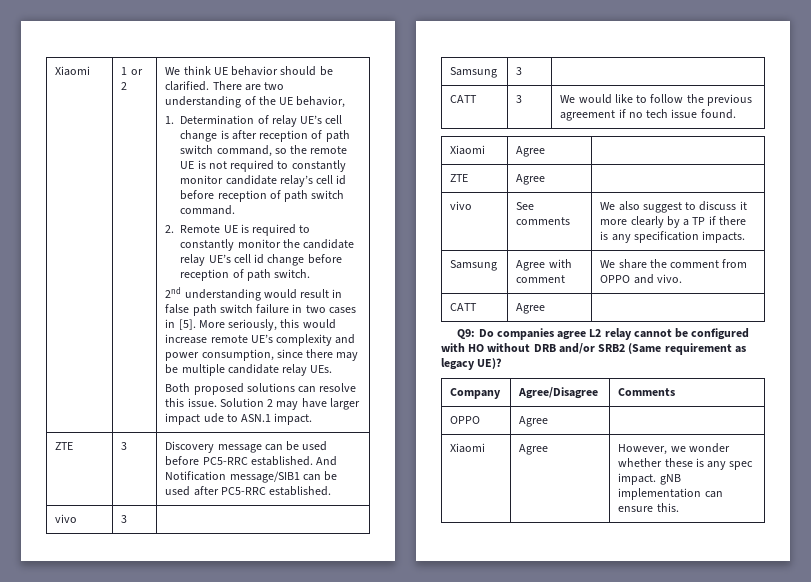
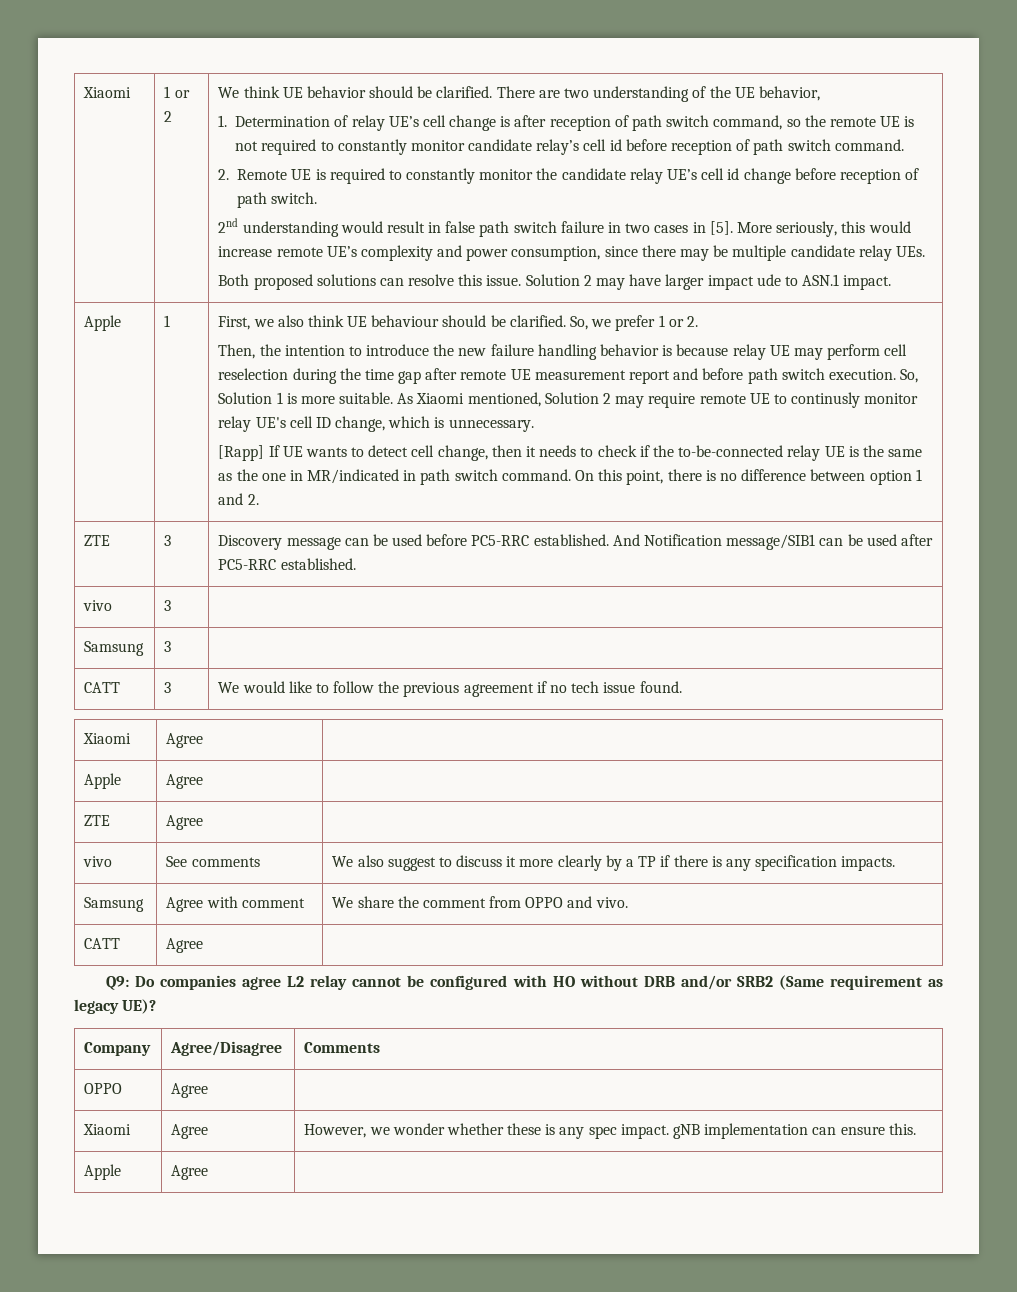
+ Apple | 1 | First, we also think UE behaviour should be clarified. So, we prefer 1 or 2.
+ Then, the intention to introduce the new failure handling behavior is because relay UE may perform cell reselection during the time gap after remote UE measurement report and before path switch execution. So, Solution 1 is more suitable. As Xiaomi mentioned, Solution 2 may require remote UE to continusly monitor relay UE's cell ID change, which is unnecessary.
+ [Rapp] If UE wants to detect cell change, then it needs to check if the to-be-connected relay UE is the same as the one in MR/indicated in path switch command. On this point, there is no difference between option 1 and 2.
  CATT | 3 | We would like to follow the previous agreement if no tech issue found.
  Xiaomi | Agree |
+ Apple | Agree |
  Xiaomi | Agree | However, we wonder whether these is any spec impact. gNB implementation can ensure this.
+ Apple | Agree |

